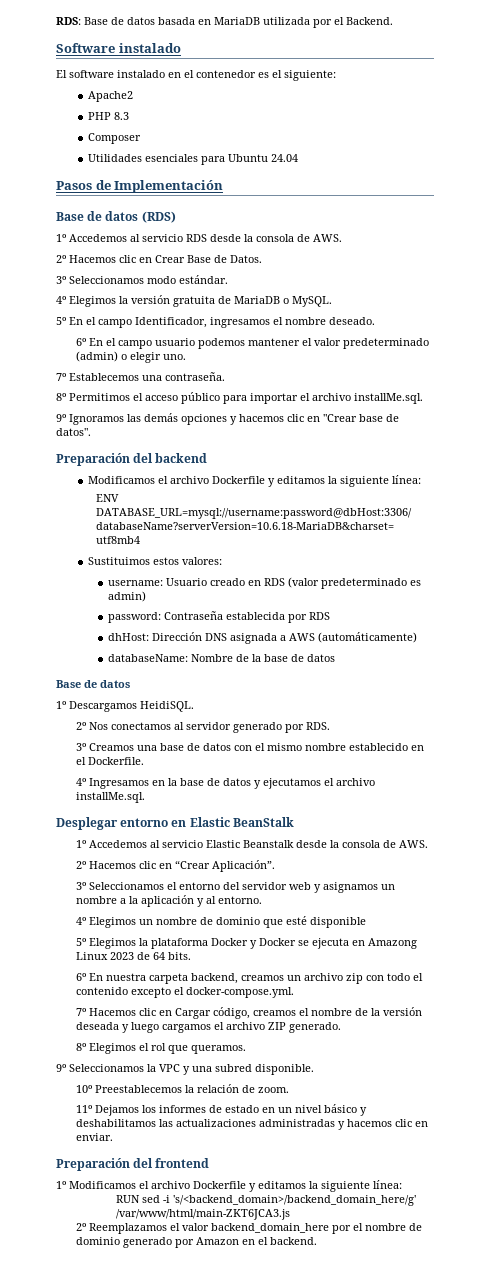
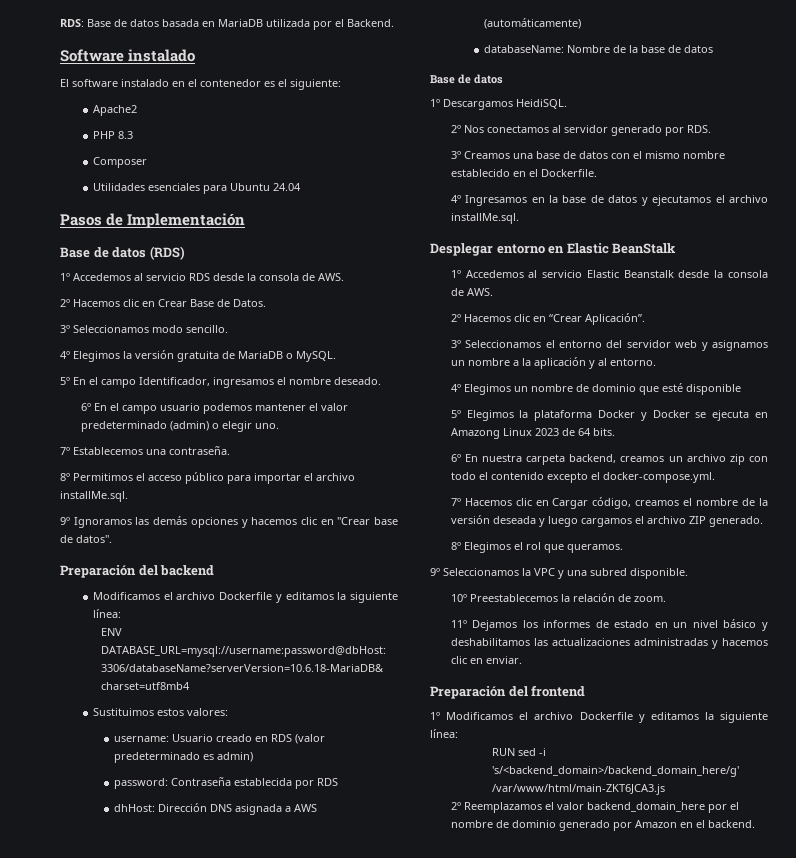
- 3º Seleccionamos modo estándar.
+ 3º Seleccionamos modo sencillo.

